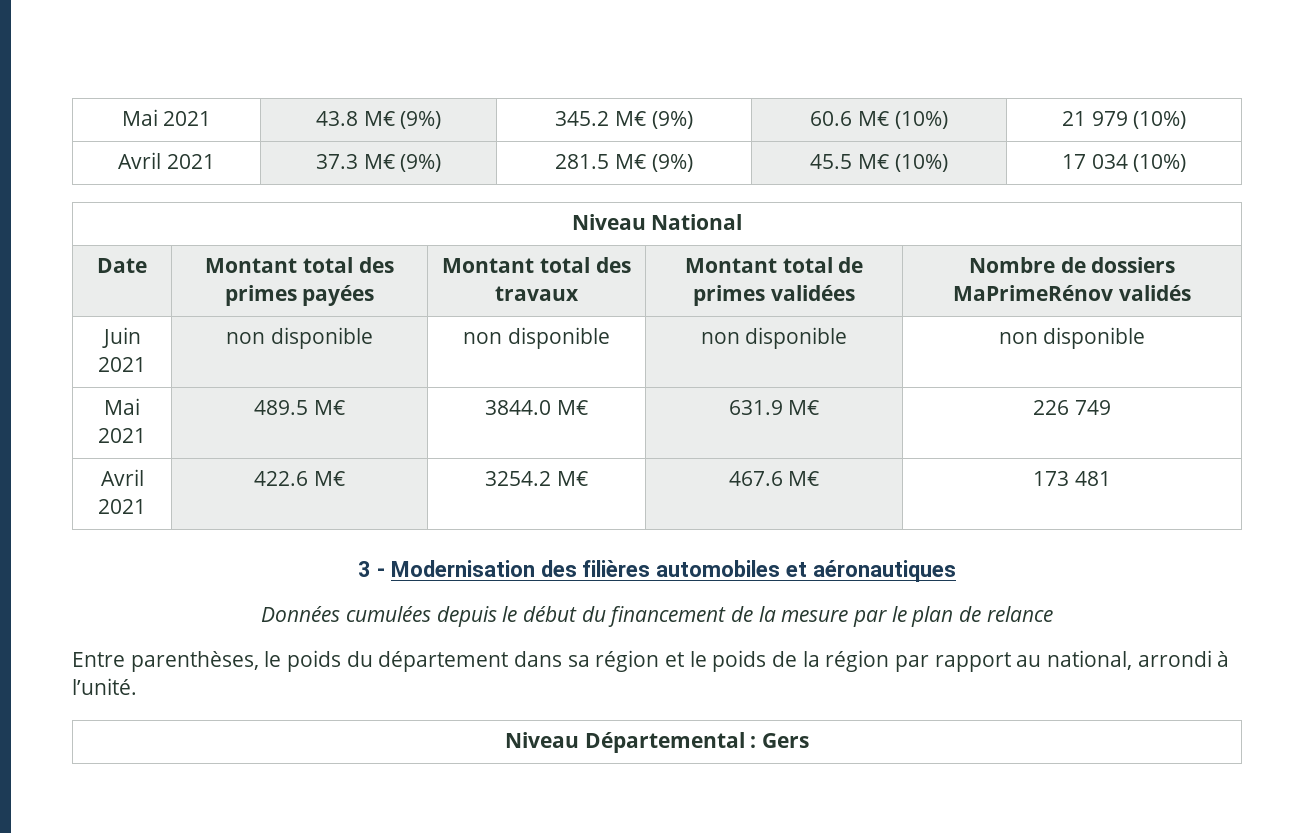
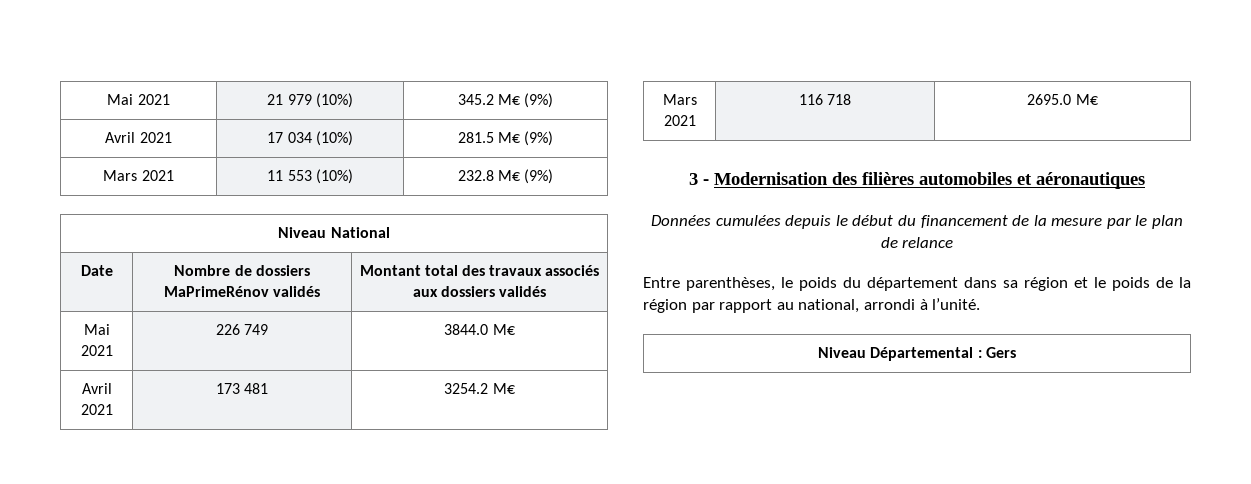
- Mai 2021 | 43.8 M€ (9%) | 345.2 M€ (9%) | 60.6 M€ (10%) | 21 979 (10%)
- Avril 2021 | 37.3 M€ (9%) | 281.5 M€ (9%) | 45.5 M€ (10%) | 17 034 (10%)
+ Mai 2021 | 21 979 (10%) | 345.2 M€ (9%)
+ Avril 2021 | 17 034 (10%) | 281.5 M€ (9%)
+ Mars 2021 | 11 553 (10%) | 232.8 M€ (9%)
  Niveau National
- Date | Montant total des primes payées | Montant total des travaux | Montant total de primes validées | Nombre de dossiers MaPrimeRénov validés
- Juin 2021 | non disponible | non disponible | non disponible | non disponible
- Mai 2021 | 489.5 M€ | 3844.0 M€ | 631.9 M€ | 226 749
- Avril 2021 | 422.6 M€ | 3254.2 M€ | 467.6 M€ | 173 481
+ Date | Nombre de dossiers MaPrimeRénov validés | Montant total des travaux associés aux dossiers validés
+ Mai 2021 | 226 749 | 3844.0 M€
+ Avril 2021 | 173 481 | 3254.2 M€
+ Mars 2021 | 116 718 | 2695.0 M€

